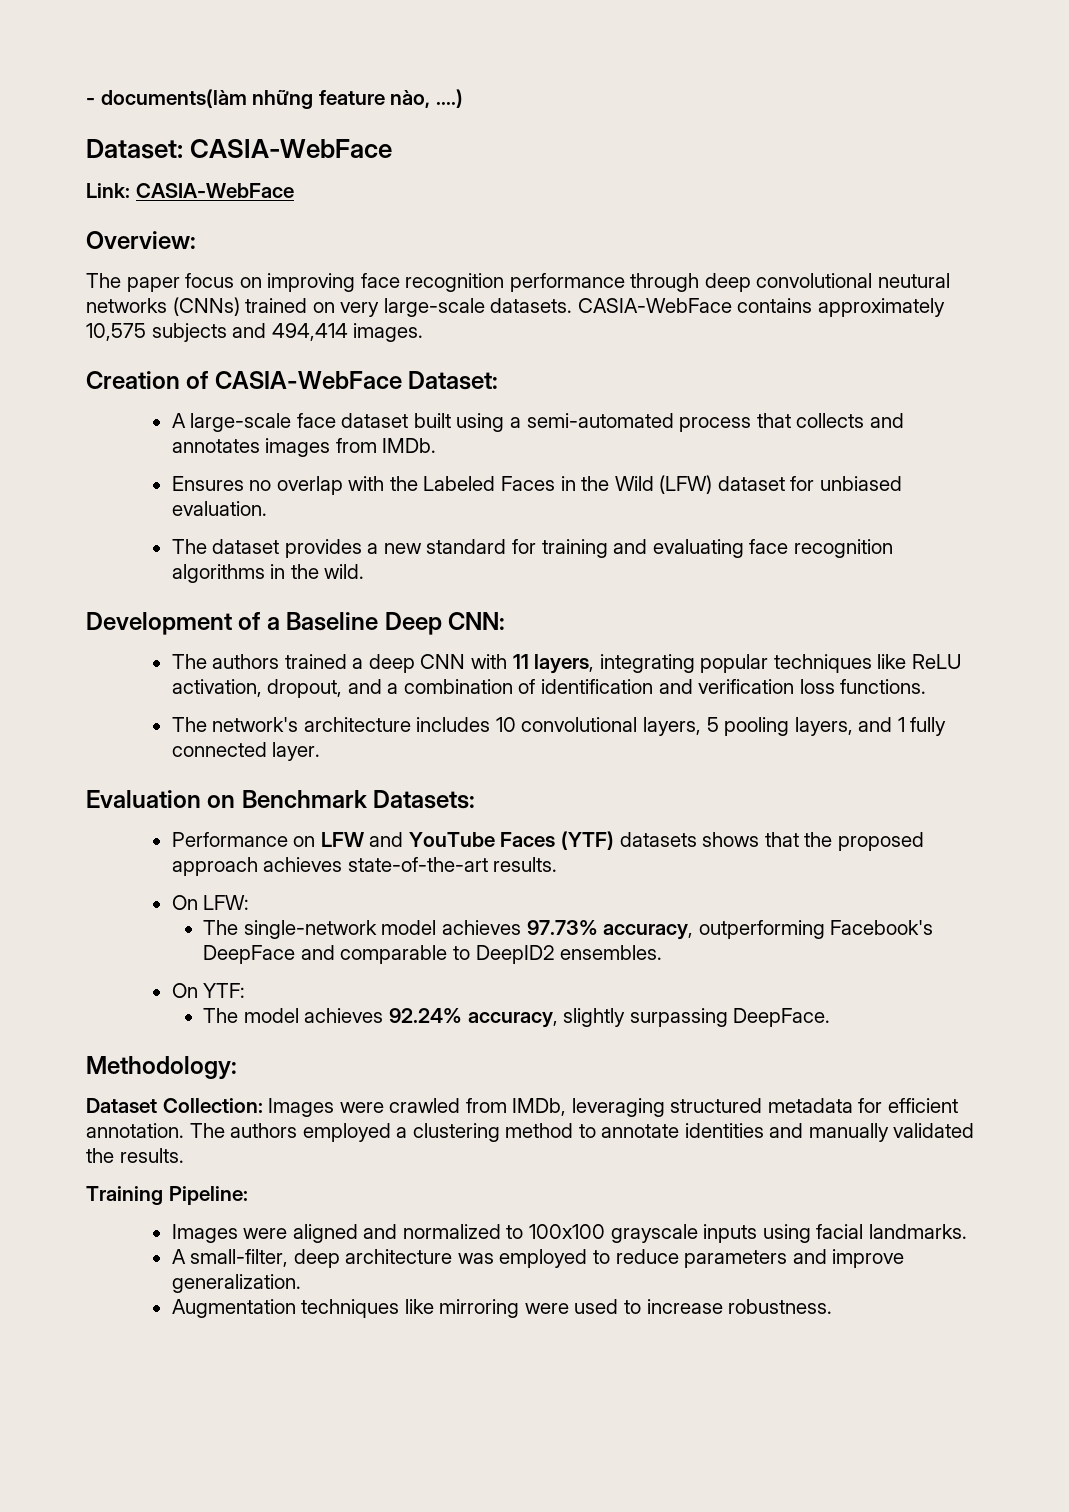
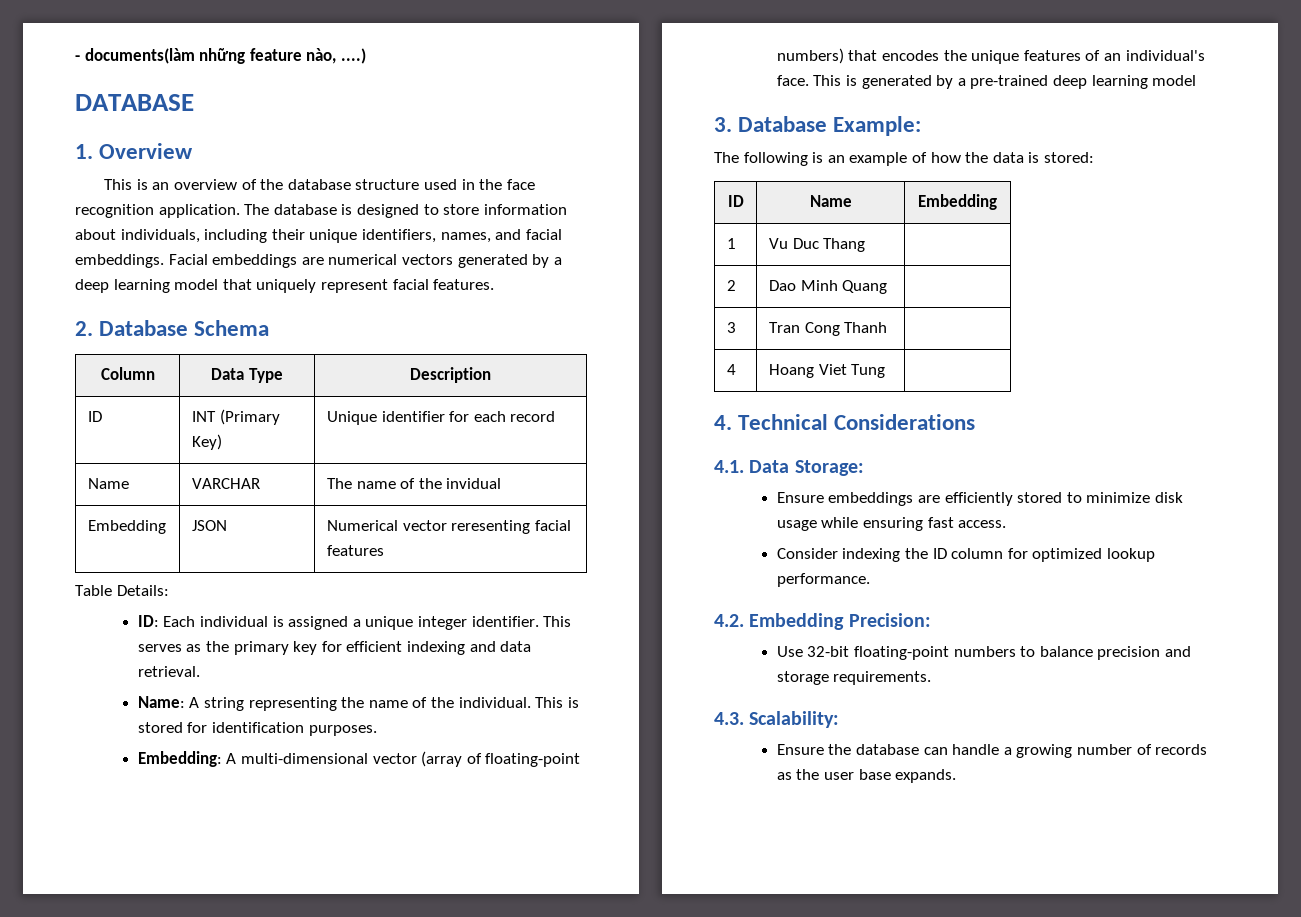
- Dataset: CASIA-WebFace
- Link: CASIA-WebFace
- Overview:
- The paper focus on improving face recognition performance through deep convolutional neutural networks (CNNs) trained on very large-scale datasets. CASIA-WebFace contains approximately 10,575 subjects and 494,414 images.
- Creation of CASIA-WebFace Dataset:
- A large-scale face dataset built using a semi-automated process that collects and annotates images from IMDb.
- Ensures no overlap with the Labeled Faces in the Wild (LFW) dataset for unbiased evaluation.
- The dataset provides a new standard for training and evaluating face recognition algorithms in the wild.
- Development of a Baseline Deep CNN:
- The authors trained a deep CNN with 11 layers, integrating popular techniques like ReLU activation, dropout, and a combination of identification and verification loss functions.
- The network's architecture includes 10 convolutional layers, 5 pooling layers, and 1 fully connected layer.
- Evaluation on Benchmark Datasets:
- Performance on LFW and YouTube Faces (YTF) datasets shows that the proposed approach achieves state-of-the-art results.
- On LFW:
- The single-network model achieves 97.73% accuracy, outperforming Facebook's DeepFace and comparable to DeepID2 ensembles.
- On YTF:
- The model achieves 92.24% accuracy, slightly surpassing DeepFace.
- Methodology:
- Dataset Collection: Images were crawled from IMDb, leveraging structured metadata for efficient annotation. The authors employed a clustering method to annotate identities and manually validated the results.
- Training Pipeline:
- Images were aligned and normalized to 100x100 grayscale inputs using facial landmarks.
- A small-filter, deep architecture was employed to reduce parameters and improve generalization.
- Augmentation techniques like mirroring were used to increase robustness.
+ DATABASE
+ 1. Overview
+ This is an overview of the database structure used in the face recognition application. The database is designed to store information about individuals, including their unique identifiers, names, and facial embeddings. Facial embeddings are numerical vectors generated by a deep learning model that uniquely represent facial features.
+ 2. Database Schema
+ Column | Data Type | Description
+ ID | INT (Primary Key) | Unique identifier for each record
+ Name | VARCHAR | The name of the invidual
+ Embedding | JSON | Numerical vector reresenting facial features
+ Table Details:
+ ID: Each individual is assigned a unique integer identifier. This serves as the primary key for efficient indexing and data retrieval.
+ Name: A string representing the name of the individual. This is stored for identification purposes.
+ Embedding: A multi-dimensional vector (array of floating-point numbers) that encodes the unique features of an individual's face. This is generated by a pre-trained deep learning model
+ 3. Database Example:
+ The following is an example of how the data is stored:
+ ID | Name | Embedding
+ 1 | Vu Duc Thang |
+ 2 | Dao Minh Quang |
+ 3 | Tran Cong Thanh |
+ 4 | Hoang Viet Tung |
+ 4. Technical Considerations
+ 4.1. Data Storage:
+ Ensure embeddings are efficiently stored to minimize disk usage while ensuring fast access.
+ Consider indexing the ID column for optimized lookup performance.
+ 4.2. Embedding Precision:
+ Use 32-bit floating-point numbers to balance precision and storage requirements.
+ 4.3. Scalability:
+ Ensure the database can handle a growing number of records as the user base expands.

